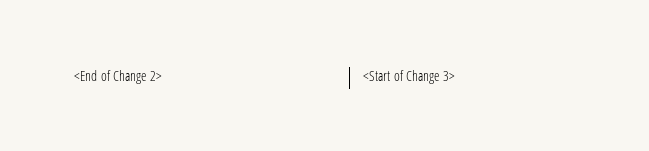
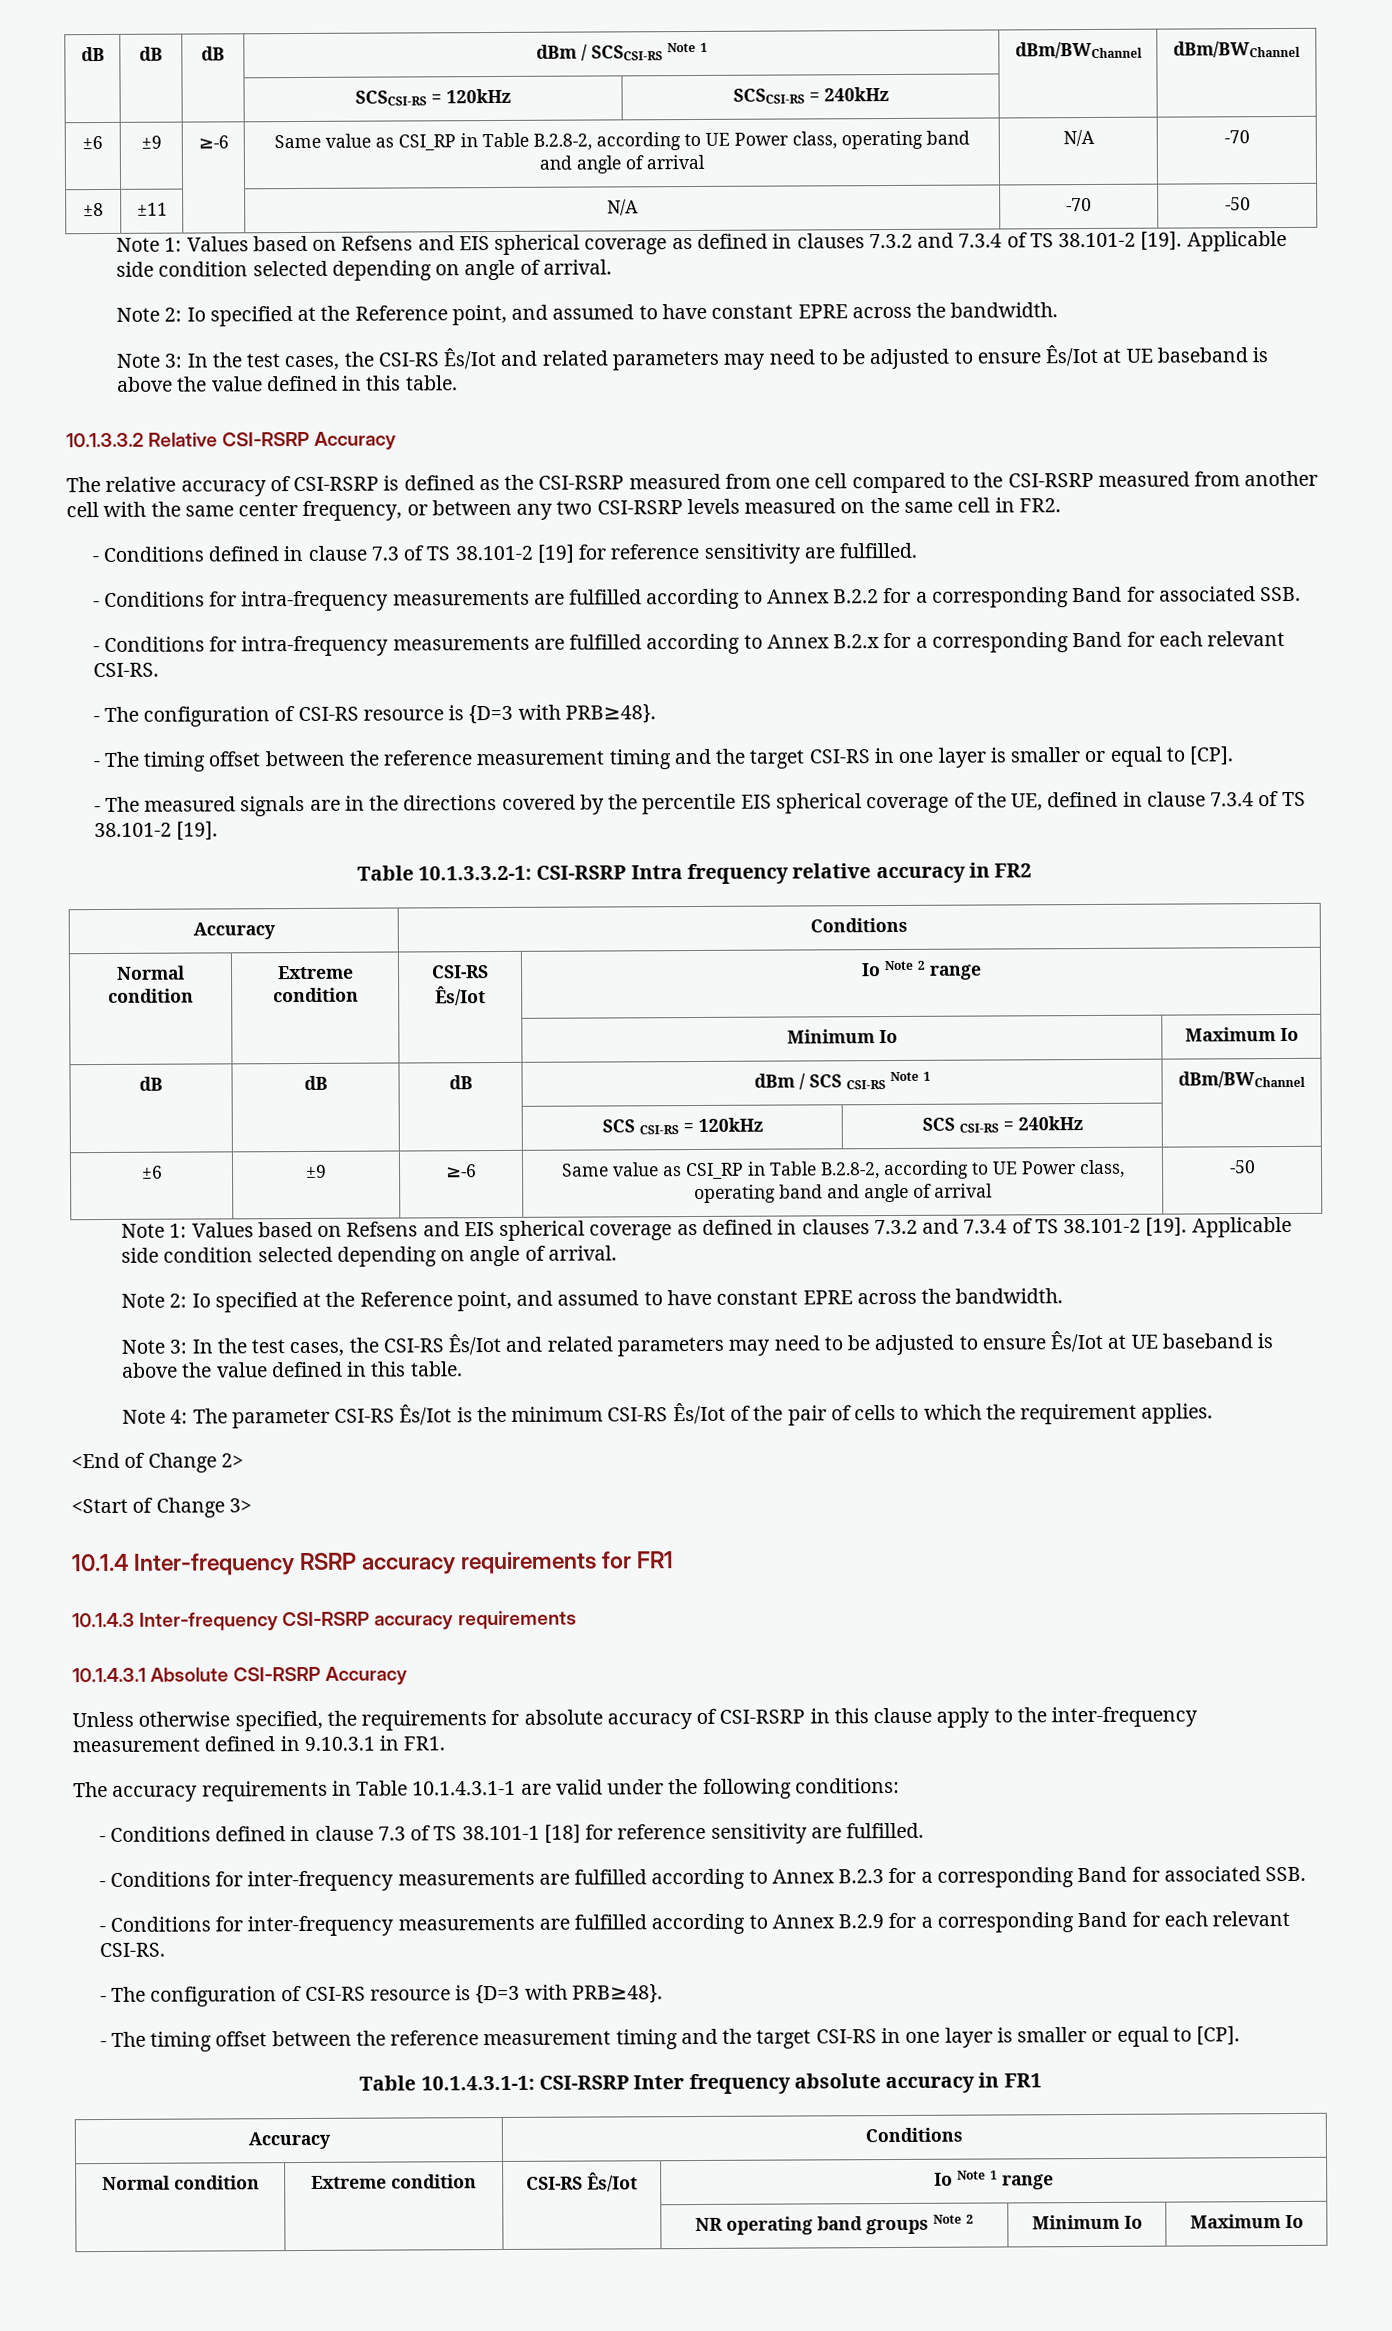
+ dB | dB | dB | dBm / SCSCSI-RS Note 1 | dBm/BWChannel | dBm/BWChannel
+ | | | SCSCSI-RS = 120kHz | SCSCSI-RS = 240kHz | |
+ ±6 | ±9 | ≥-6 | Same value as CSI_RP in Table B.2.8-2, according to UE Power class, operating band and angle of arrival | N/A | -70
+ ±8 | ±11 | | N/A | -70 | -50
+ Note 1: Values based on Refsens and EIS spherical coverage as defined in clauses 7.3.2 and 7.3.4 of TS 38.101-2 [19]. Applicable side condition selected depending on angle of arrival.
+ Note 2: Io specified at the Reference point, and assumed to have constant EPRE across the bandwidth.
+ Note 3: In the test cases, the CSI-RS Ês/Iot and related parameters may need to be adjusted to ensure Ês/Iot at UE baseband is above the value defined in this table.
+ 10.1.3.3.2 Relative CSI-RSRP Accuracy
+ The relative accuracy of CSI-RSRP is defined as the CSI-RSRP measured from one cell compared to the CSI-RSRP measured from another cell with the same center frequency, or between any two CSI-RSRP levels measured on the same cell in FR2.
+ - Conditions defined in clause 7.3 of TS 38.101-2 [19] for reference sensitivity are fulfilled.
+ - Conditions for intra-frequency measurements are fulfilled according to Annex B.2.2 for a corresponding Band for associated SSB.
+ - Conditions for intra-frequency measurements are fulfilled according to Annex B.2.x for a corresponding Band for each relevant CSI-RS.
+ - The configuration of CSI-RS resource is {D=3 with PRB≥48}.
+ - The timing offset between the reference measurement timing and the target CSI-RS in one layer is smaller or equal to [CP].
+ - The measured signals are in the directions covered by the percentile EIS spherical coverage of the UE, defined in clause 7.3.4 of TS 38.101-2 [19].
+ Table 10.1.3.3.2-1: CSI-RSRP Intra frequency relative accuracy in FR2
+ Accuracy | Conditions
+ Normal condition | Extreme condition | CSI-RS Ês/Iot | Io Note 2 range
+ | | | Minimum Io | Maximum Io
+ dB | dB | dB | dBm / SCS CSI-RS Note 1 | dBm/BWChannel
+ | | | SCS CSI-RS = 120kHz | SCS CSI-RS = 240kHz |
+ ±6 | ±9 | ≥-6 | Same value as CSI_RP in Table B.2.8-2, according to UE Power class, operating band and angle of arrival | -50
+ Note 1: Values based on Refsens and EIS spherical coverage as defined in clauses 7.3.2 and 7.3.4 of TS 38.101-2 [19]. Applicable side condition selected depending on angle of arrival.
+ Note 2: Io specified at the Reference point, and assumed to have constant EPRE across the bandwidth.
+ Note 3: In the test cases, the CSI-RS Ês/Iot and related parameters may need to be adjusted to ensure Ês/Iot at UE baseband is above the value defined in this table.
+ Note 4: The parameter CSI-RS Ês/Iot is the minimum CSI-RS Ês/Iot of the pair of cells to which the requirement applies.
+ 10.1.4 Inter-frequency RSRP accuracy requirements for FR1
+ 10.1.4.3 Inter-frequency CSI-RSRP accuracy requirements
+ 10.1.4.3.1 Absolute CSI-RSRP Accuracy
+ Unless otherwise specified, the requirements for absolute accuracy of CSI-RSRP in this clause apply to the inter-frequency measurement defined in 9.10.3.1 in FR1.
+ The accuracy requirements in Table 10.1.4.3.1-1 are valid under the following conditions:
+ - Conditions defined in clause 7.3 of TS 38.101-1 [18] for reference sensitivity are fulfilled.
+ - Conditions for inter-frequency measurements are fulfilled according to Annex B.2.3 for a corresponding Band for associated SSB.
+ - Conditions for inter-frequency measurements are fulfilled according to Annex B.2.9 for a corresponding Band for each relevant CSI-RS.
+ - The configuration of CSI-RS resource is {D=3 with PRB≥48}.
+ - The timing offset between the reference measurement timing and the target CSI-RS in one layer is smaller or equal to [CP].
+ Table 10.1.4.3.1-1: CSI-RSRP Inter frequency absolute accuracy in FR1
+ Accuracy | Conditions
+ Normal condition | Extreme condition | CSI-RS Ês/Iot | Io Note 1 range
+ | | | NR operating band groups Note 2 | Minimum Io | Maximum Io

